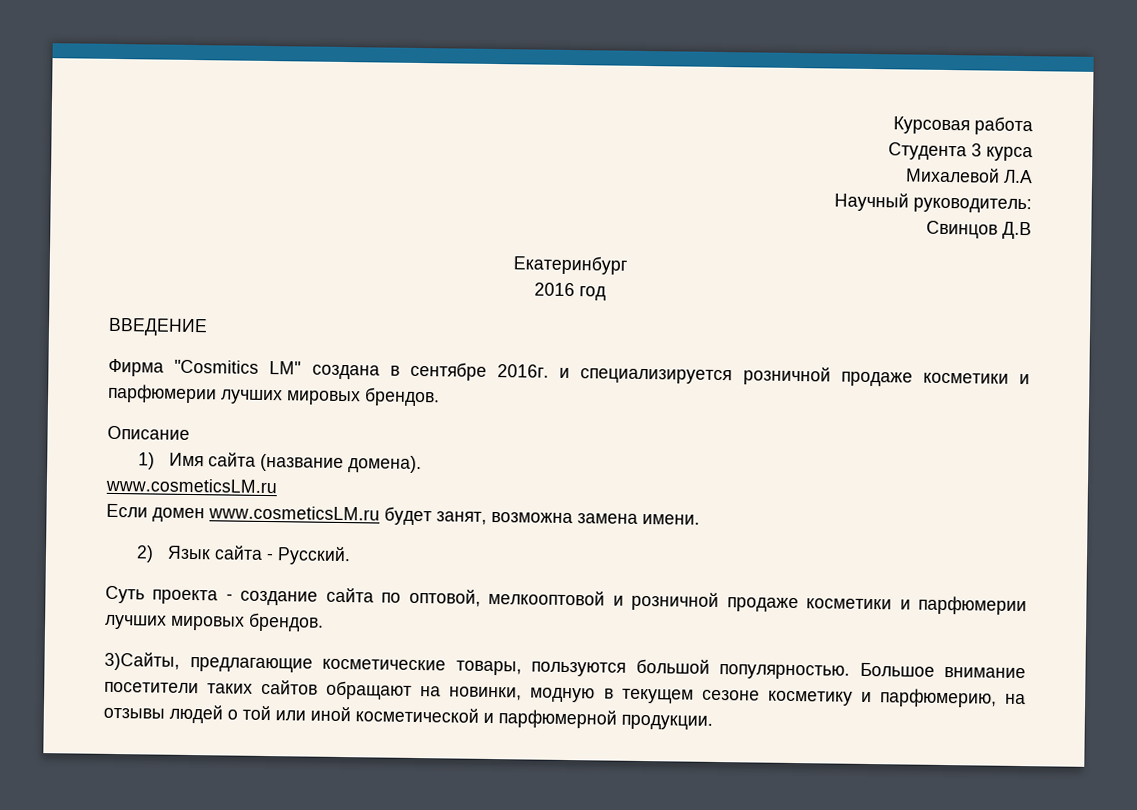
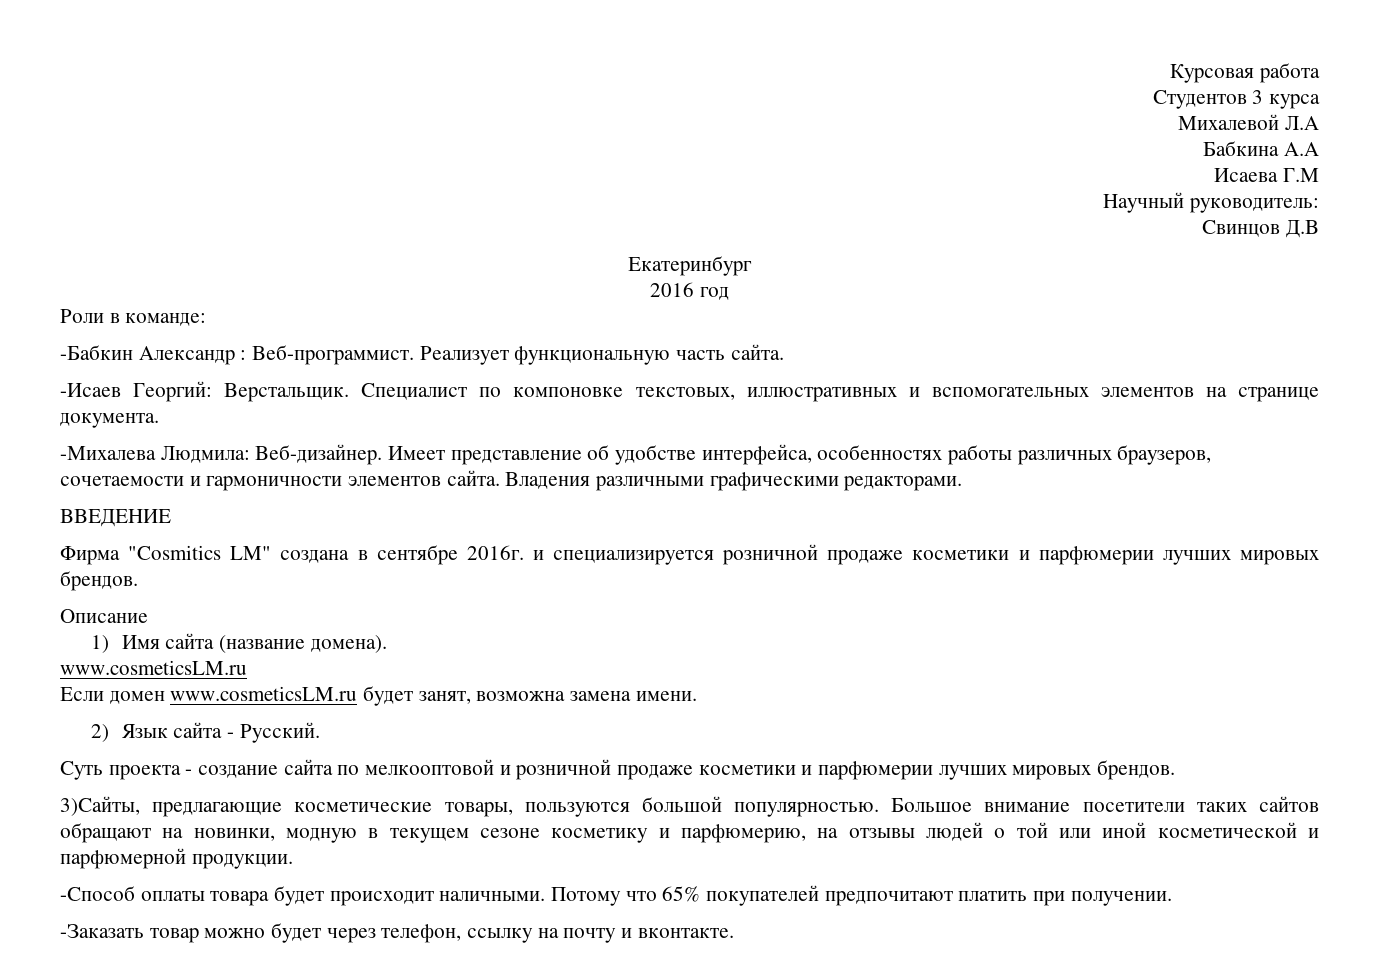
- Студента 3 курса
+ Студентов 3 курса
+ Бабкина А.А
+ Исаева Г.М
+ Роли в команде:
+ -Бабкин Александр : Веб-программист. Реализует функциональную часть сайта.
+ -Исаев Георгий: Верстальщик. Специалист по компоновке текстовых, иллюстративных и вспомогательных элементов на странице документа.
+ -Михалева Людмила: Веб-дизайнер. Имеет представление об удобстве интерфейса, особенностях работы различных браузеров, сочетаемости и гармоничности элементов сайта. Владения различными графическими редакторами.
- Суть проекта - создание сайта по оптовой, мелкооптовой и розничной продаже косметики и парфюмерии лучших мировых брендов.
+ Суть проекта - создание сайта по мелкооптовой и розничной продаже косметики и парфюмерии лучших мировых брендов.
+ -Способ оплаты товара будет происходит наличными. Потому что 65% покупателей предпочитают платить при получении.
+ -Заказать товар можно будет через телефон, ссылку на почту и вконтакте.

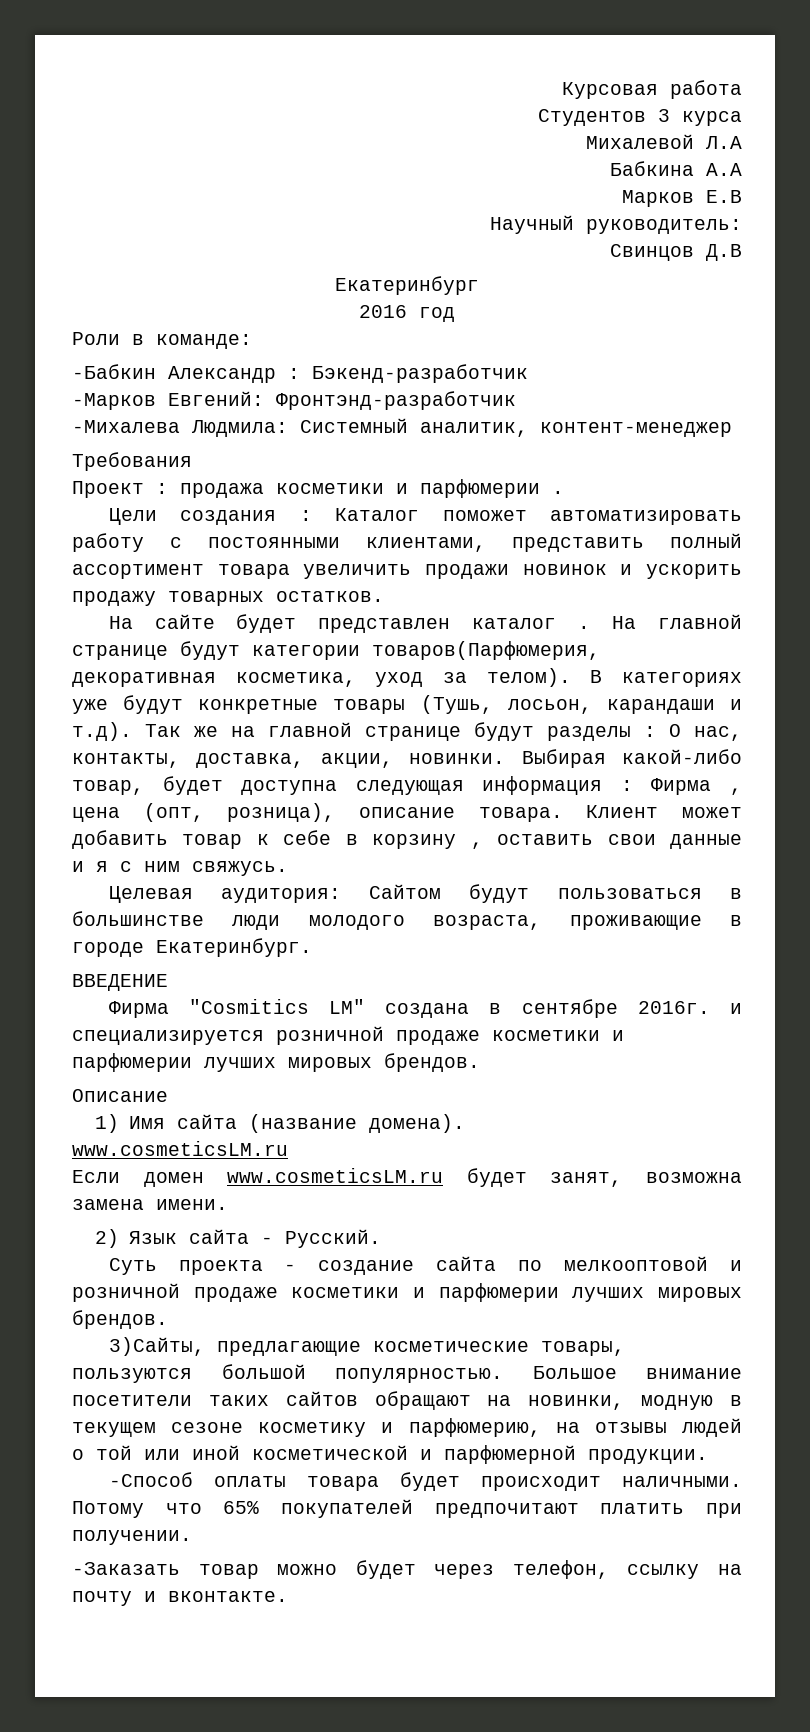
- Исаева Г.М
+ Марков Е.В
- -Бабкин Александр : Веб-программист. Реализует функциональную часть сайта.
- -Исаев Георгий: Верстальщик. Специалист по компоновке текстовых, иллюстративных и вспомогательных элементов на странице документа.
- -Михалева Людмила: Веб-дизайнер. Имеет представление об удобстве интерфейса, особенностях работы различных браузеров, сочетаемости и гармоничности элементов сайта. Владения различными графическими редакторами.
+ -Бабкин Александр : Бэкенд-разработчик
+ -Марков Евгений: Фронтэнд-разработчик
+ -Михалева Людмила: Системный аналитик, контент-менеджер
+ Требования
+ Проект : продажа косметики и парфюмерии .
+ Цели создания : Каталог поможет автоматизировать работу с постоянными клиентами, представить полный ассортимент товара увеличить продажи новинок и ускорить продажу товарных остатков.
+ На сайте будет представлен каталог . На главной странице будут категории товаров(Парфюмерия, декоративная косметика, уход за телом). В категориях уже будут конкретные товары (Тушь, лосьон, карандаши и т.д). Так же на главной странице будут разделы : О нас, контакты, доставка, акции, новинки. Выбирая какой-либо товар, будет доступна следующая информация : Фирма , цена (опт, розница), описание товара. Клиент может добавить товар к себе в корзину , оставить свои данные и я с ним свяжусь.
+ Целевая аудитория: Сайтом будут пользоваться в большинстве люди молодого возраста, проживающие в городе Екатеринбург.

